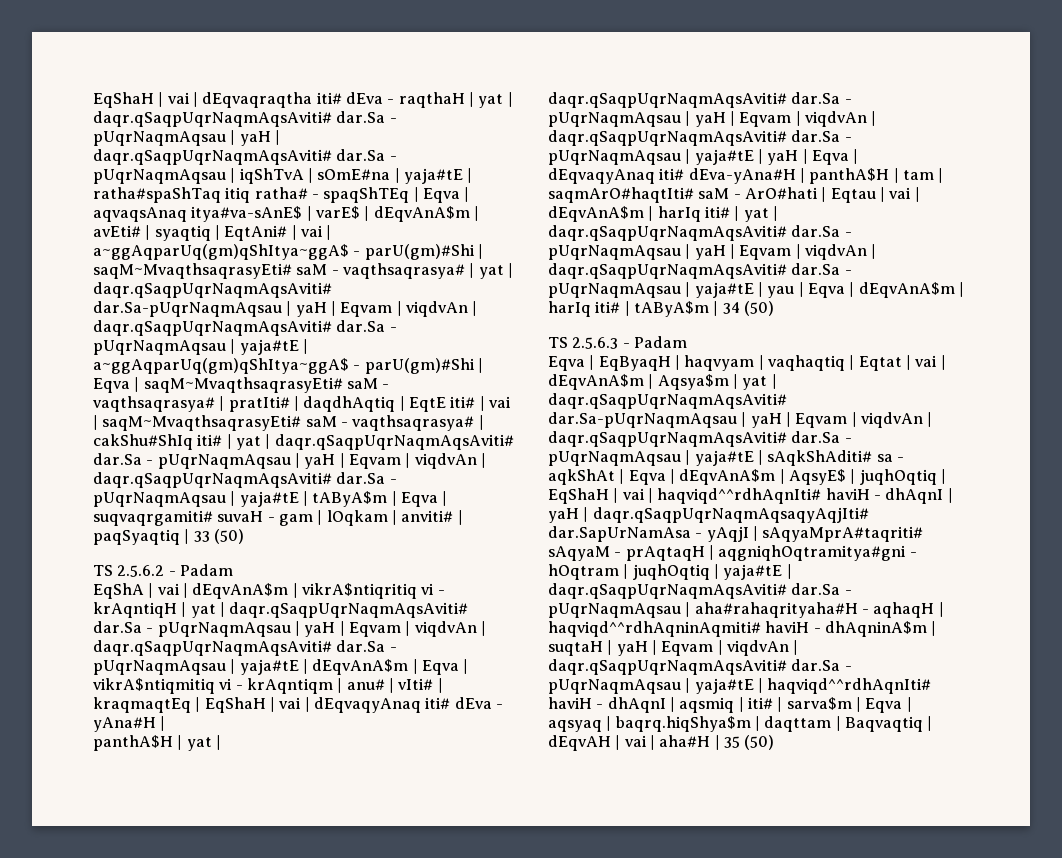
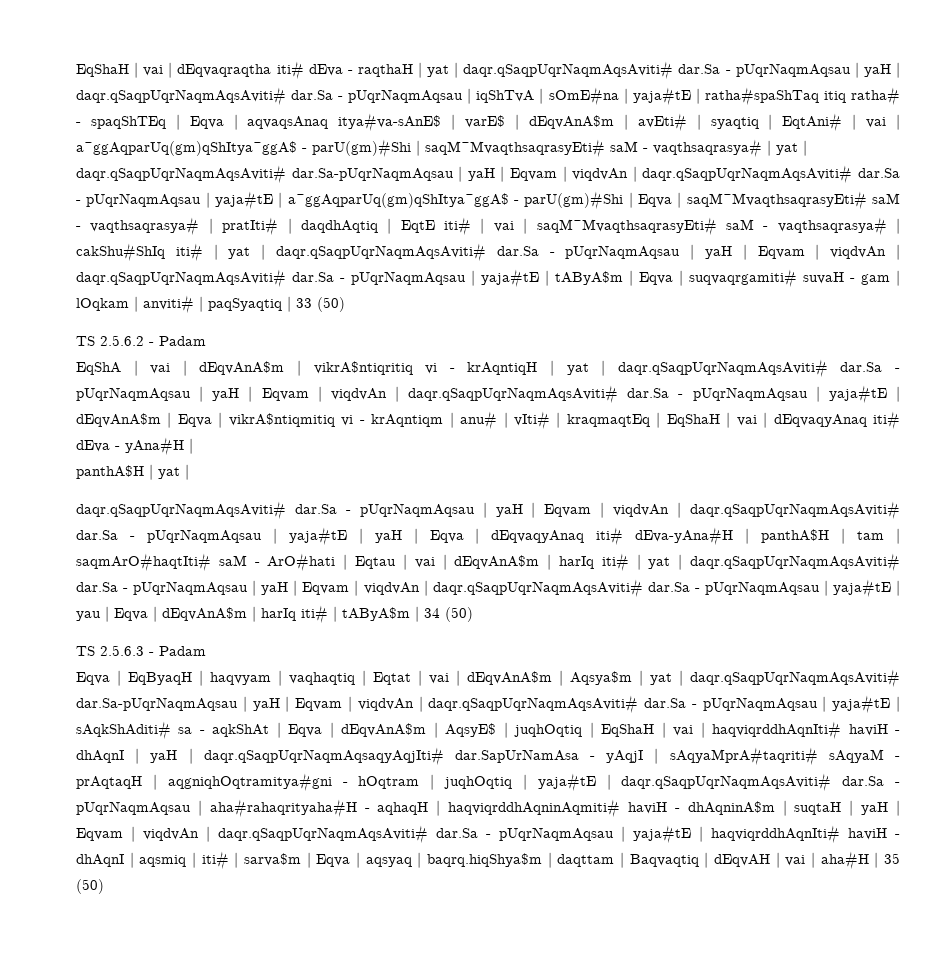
- Eqva | EqByaqH | haqvyam | vaqhaqtiq | Eqtat | vai | dEqvAnA$m | Aqsya$m | yat | daqr.qSaqpUqrNaqmAqsAviti# dar.Sa-pUqrNaqmAqsau | yaH | Eqvam | viqdvAn | daqr.qSaqpUqrNaqmAqsAviti# dar.Sa - pUqrNaqmAqsau | yaja#tE | sAqkShAditi# sa - aqkShAt | Eqva | dEqvAnA$m | AqsyE$ | juqhOqtiq | EqShaH | vai | haqviqd^^rdhAqnIti# haviH - dhAqnI | yaH | daqr.qSaqpUqrNaqmAqsaqyAqjIti# dar.SapUrNamAsa - yAqjI | sAqyaMprA#taqriti# sAqyaM - prAqtaqH | aqgniqhOqtramitya#gni - hOqtram | juqhOqtiq | yaja#tE | daqr.qSaqpUqrNaqmAqsAviti# dar.Sa - pUqrNaqmAqsau | aha#rahaqrityaha#H - aqhaqH | haqviqd^^rdhAqninAqmiti# haviH - dhAqninA$m | suqtaH | yaH | Eqvam | viqdvAn | daqr.qSaqpUqrNaqmAqsAviti# dar.Sa - pUqrNaqmAqsau | yaja#tE | haqviqd^^rdhAqnIti# haviH - dhAqnI | aqsmiq | iti# | sarva$m | Eqva | aqsyaq | baqrq.hiqShya$m | daqttam | Baqvaqtiq | dEqvAH | vai | aha#H | 35 (50)
+ Eqva | EqByaqH | haqvyam | vaqhaqtiq | Eqtat | vai | dEqvAnA$m | Aqsya$m | yat | daqr.qSaqpUqrNaqmAqsAviti# dar.Sa-pUqrNaqmAqsau | yaH | Eqvam | viqdvAn | daqr.qSaqpUqrNaqmAqsAviti# dar.Sa - pUqrNaqmAqsau | yaja#tE | sAqkShAditi# sa - aqkShAt | Eqva | dEqvAnA$m | AqsyE$ | juqhOqtiq | EqShaH | vai | haqviqrddhAqnIti# haviH - dhAqnI | yaH | daqr.qSaqpUqrNaqmAqsaqyAqjIti# dar.SapUrNamAsa - yAqjI | sAqyaMprA#taqriti# sAqyaM - prAqtaqH | aqgniqhOqtramitya#gni - hOqtram | juqhOqtiq | yaja#tE | daqr.qSaqpUqrNaqmAqsAviti# dar.Sa - pUqrNaqmAqsau | aha#rahaqrityaha#H - aqhaqH | haqviqrddhAqninAqmiti# haviH - dhAqninA$m | suqtaH | yaH | Eqvam | viqdvAn | daqr.qSaqpUqrNaqmAqsAviti# dar.Sa - pUqrNaqmAqsau | yaja#tE | haqviqrddhAqnIti# haviH - dhAqnI | aqsmiq | iti# | sarva$m | Eqva | aqsyaq | baqrq.hiqShya$m | daqttam | Baqvaqtiq | dEqvAH | vai | aha#H | 35 (50)

